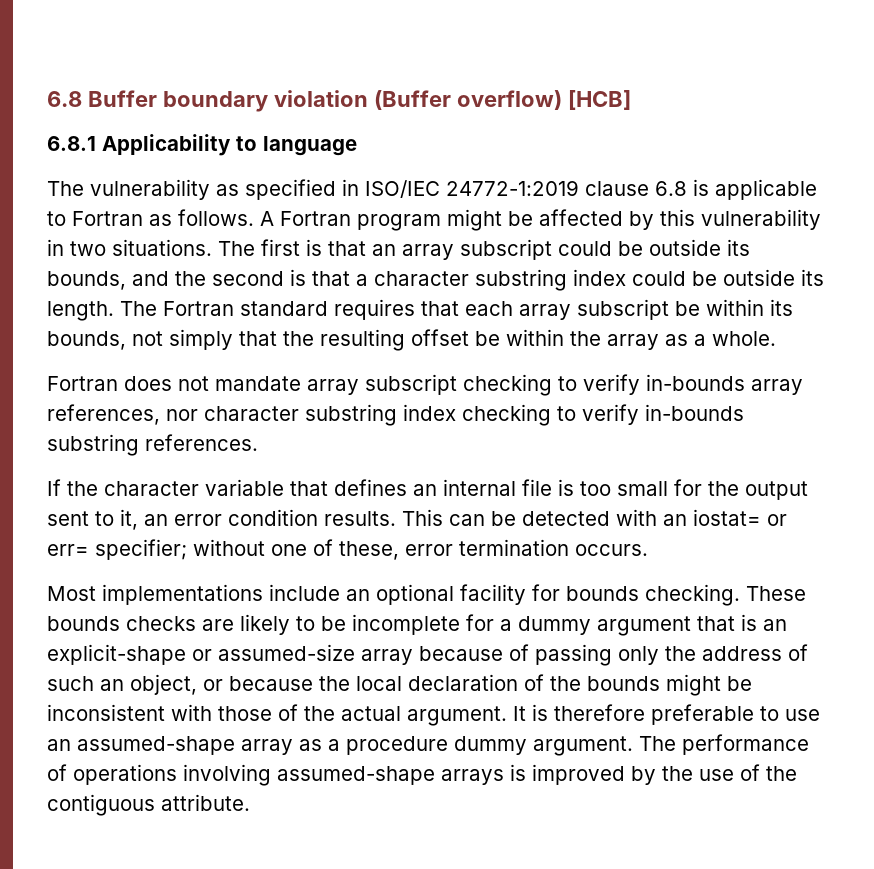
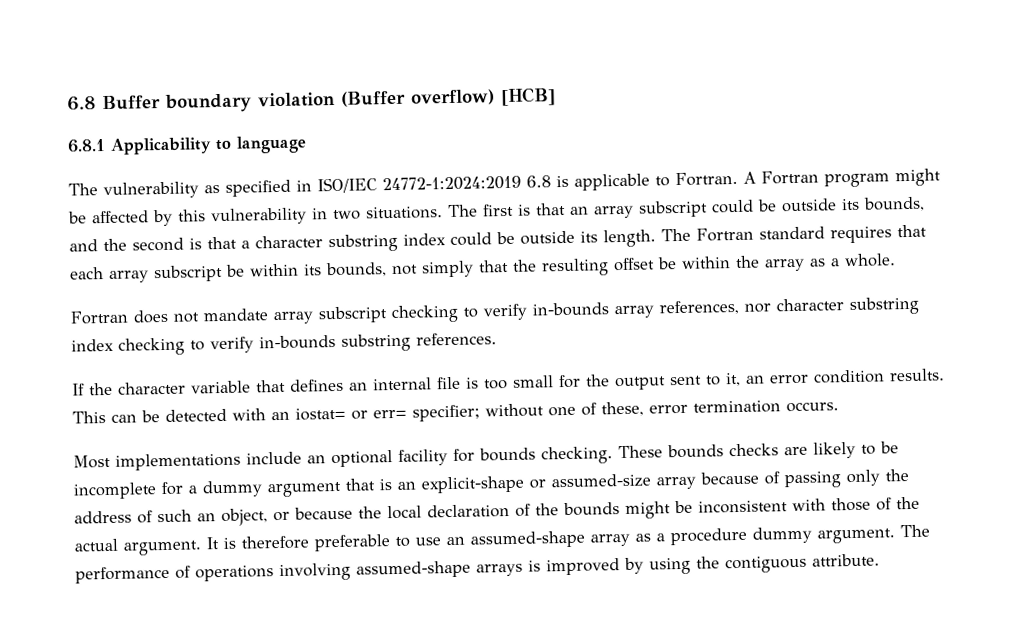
- The vulnerability as specified in ISO/IEC 24772-1:2019 clause 6.8 is applicable to Fortran as follows.
+ The vulnerability as specified in ISO/IEC 24772-1:2024:2019 6.8 is applicable to Fortran.
- The performance of operations involving assumed-shape arrays is improved by the use of the contiguous attribute.
+ The performance of operations involving assumed-shape arrays is improved by using the contiguous attribute.

